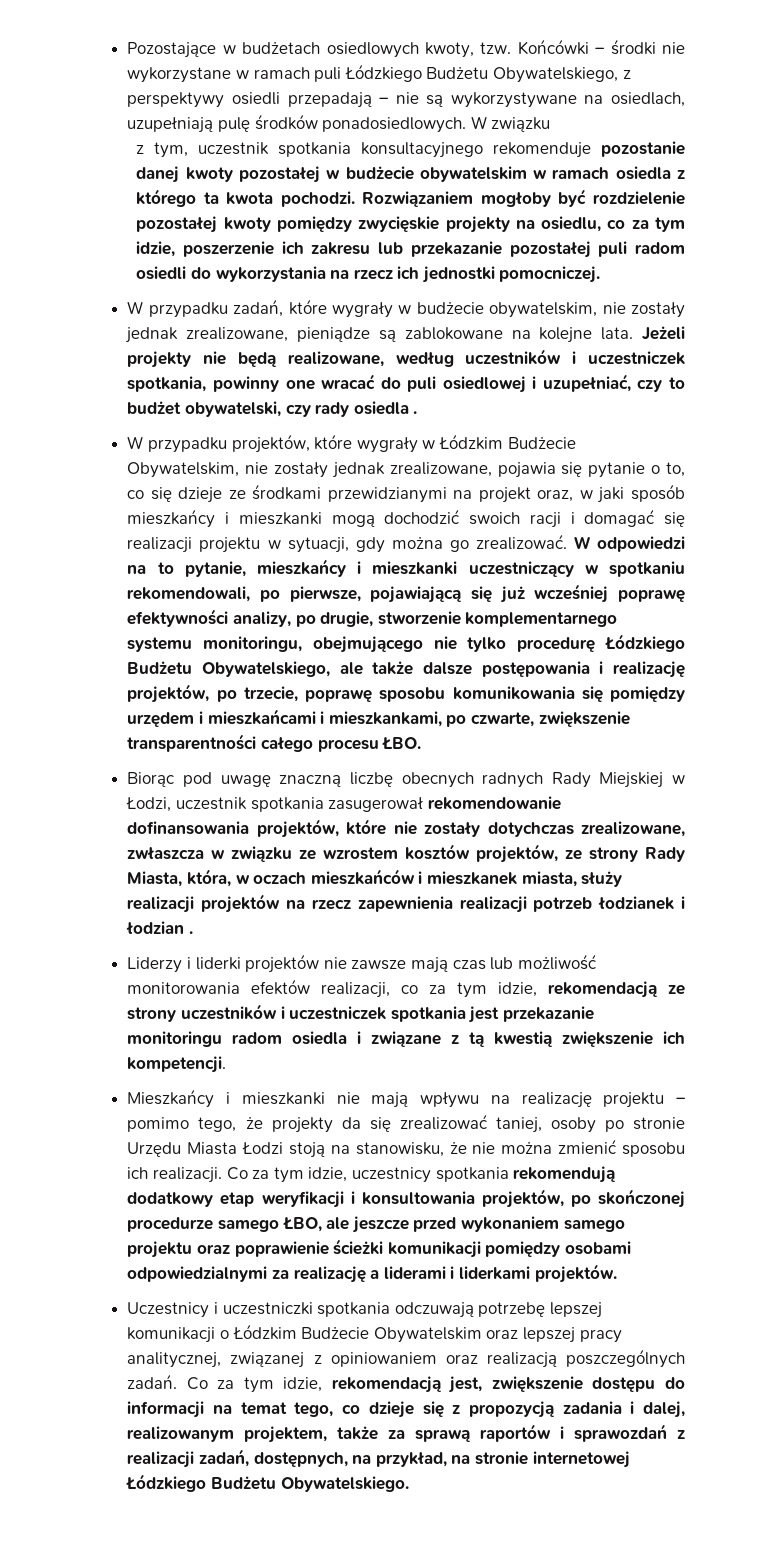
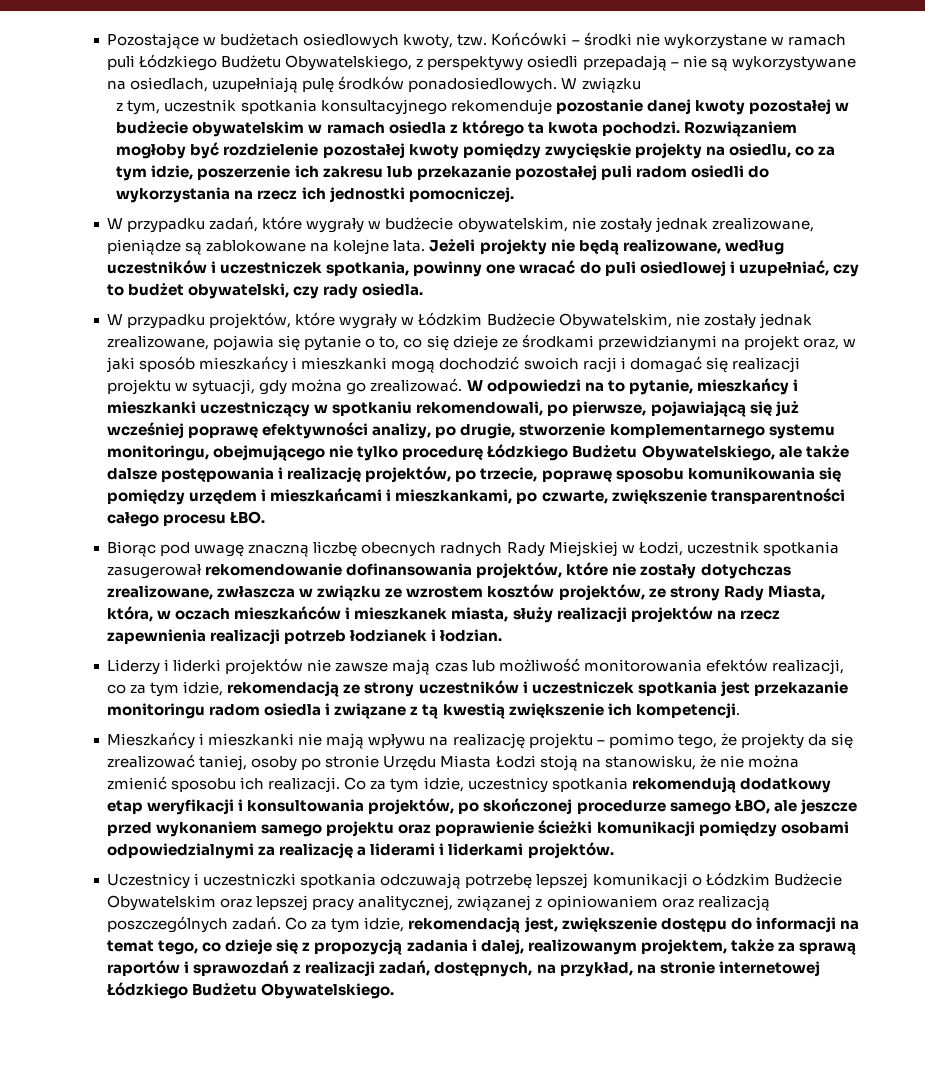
- Jeżeli projekty nie będą realizowane, według uczestników i uczestniczek spotkania, powinny one wracać do puli osiedlowej i uzupełniać, czy to budżet obywatelski, czy rady osiedla .
+ Jeżeli projekty nie będą realizowane, według uczestników i uczestniczek spotkania, powinny one wracać do puli osiedlowej i uzupełniać, czy to budżet obywatelski, czy rady osiedla.
- Biorąc pod uwagę znaczną liczbę obecnych radnych Rady Miejskiej w Łodzi, uczestnik spotkania zasugerował rekomendowanie dofinansowania projektów, które nie zostały dotychczas zrealizowane, zwłaszcza w związku ze wzrostem kosztów projektów, ze strony Rady Miasta, która, w oczach mieszkańców i mieszkanek miasta, służy realizacji projektów na rzecz zapewnienia realizacji potrzeb łodzianek i łodzian .
+ Biorąc pod uwagę znaczną liczbę obecnych radnych Rady Miejskiej w Łodzi, uczestnik spotkania zasugerował rekomendowanie dofinansowania projektów, które nie zostały dotychczas zrealizowane, zwłaszcza w związku ze wzrostem kosztów projektów, ze strony Rady Miasta, która, w oczach mieszkańców i mieszkanek miasta, służy realizacji projektów na rzecz zapewnienia realizacji potrzeb łodzianek i łodzian.

